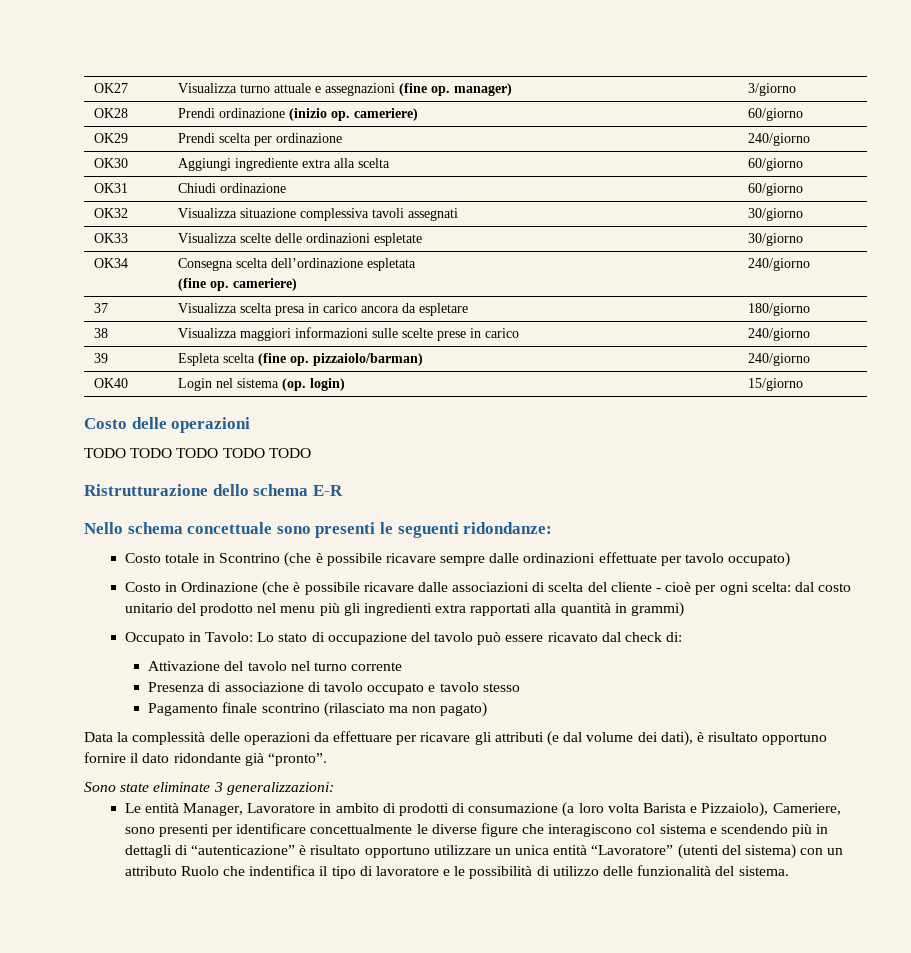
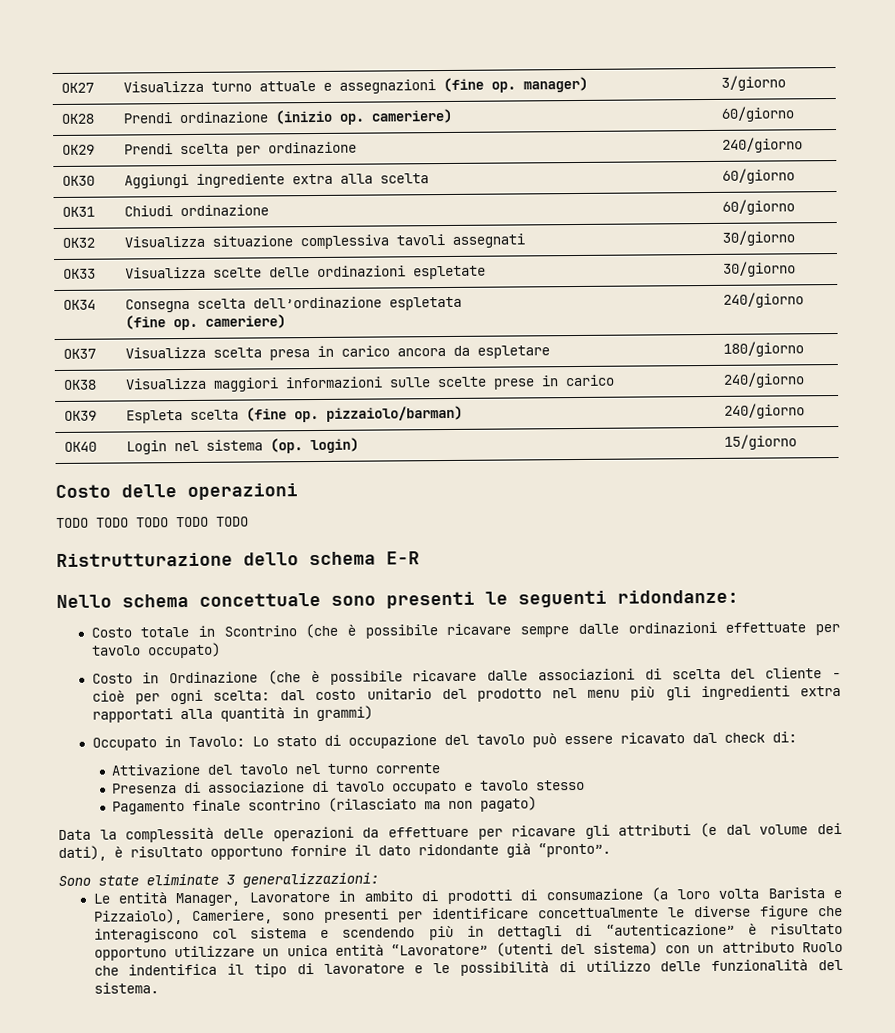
- 37 | Visualizza scelta presa in carico ancora da espletare | 180/giorno
+ OK37 | Visualizza scelta presa in carico ancora da espletare | 180/giorno
- 38 | Visualizza maggiori informazioni sulle scelte prese in carico | 240/giorno
+ OK38 | Visualizza maggiori informazioni sulle scelte prese in carico | 240/giorno
- 39 | Espleta scelta (fine op. pizzaiolo/barman) | 240/giorno
+ OK39 | Espleta scelta (fine op. pizzaiolo/barman) | 240/giorno

